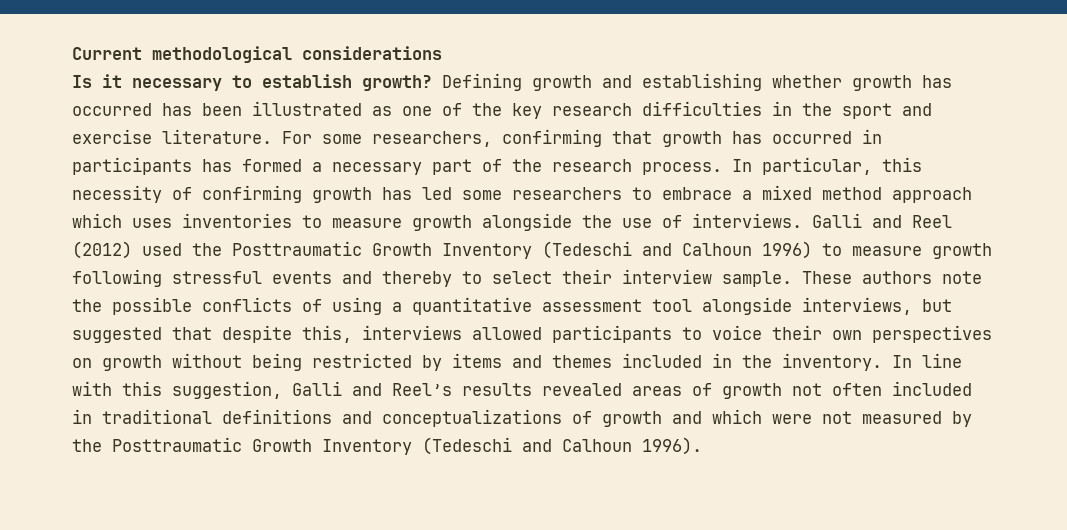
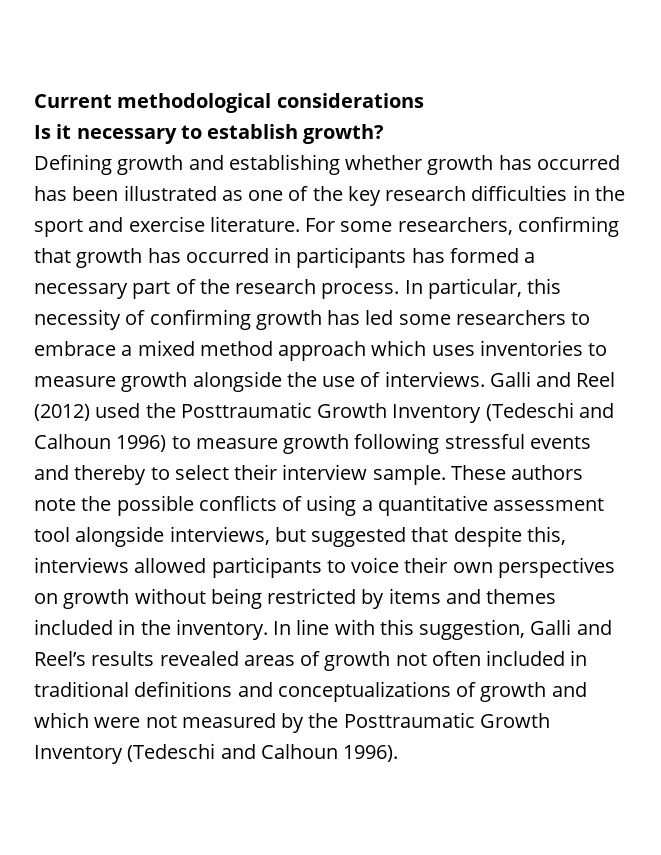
- Is it necessary to establish growth? Defining growth and establishing whether growth has occurred has been illustrated as one of the key research difficulties in the sport and exercise literature.
+ Is it necessary to establish growth?
+ Defining growth and establishing whether growth has occurred has been illustrated as one of the key research difficulties in the sport and exercise literature.

